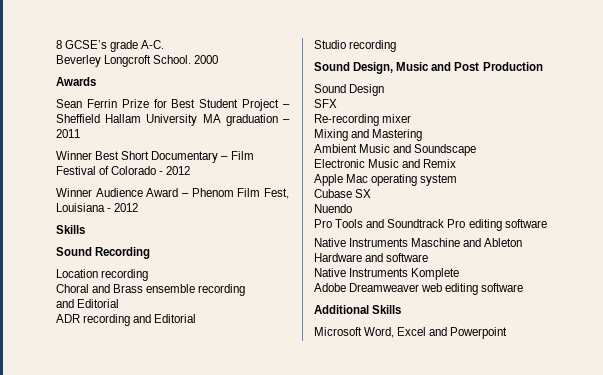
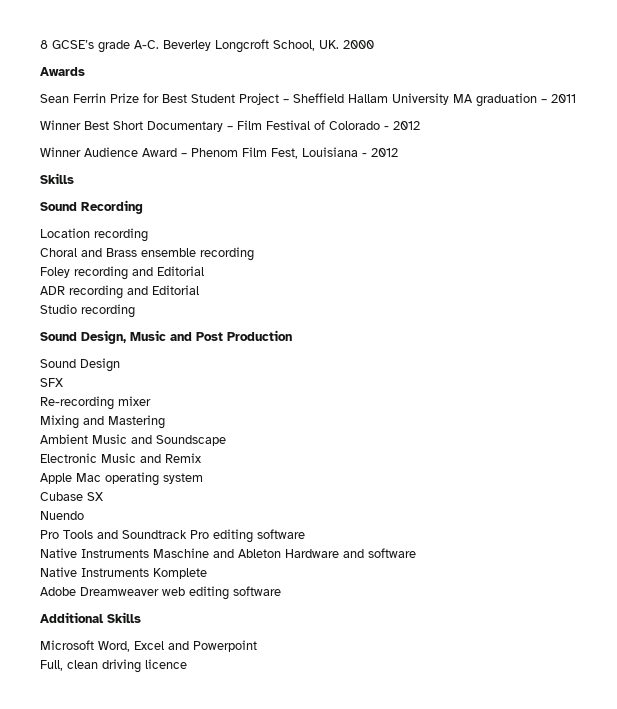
- 8 GCSE’s grade A-C.
- Beverley Longcroft School. 2000
+ 8 GCSE’s grade A-C. Beverley Longcroft School, UK. 2000
  Choral and Brass ensemble recording
- and Editorial
+ Foley recording and Editorial
+ Full, clean driving licence

